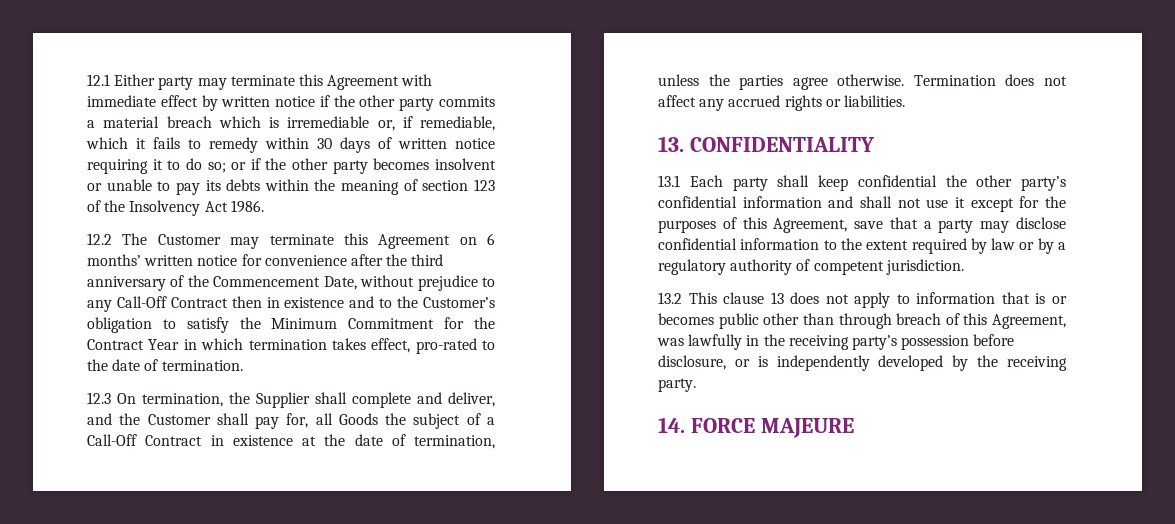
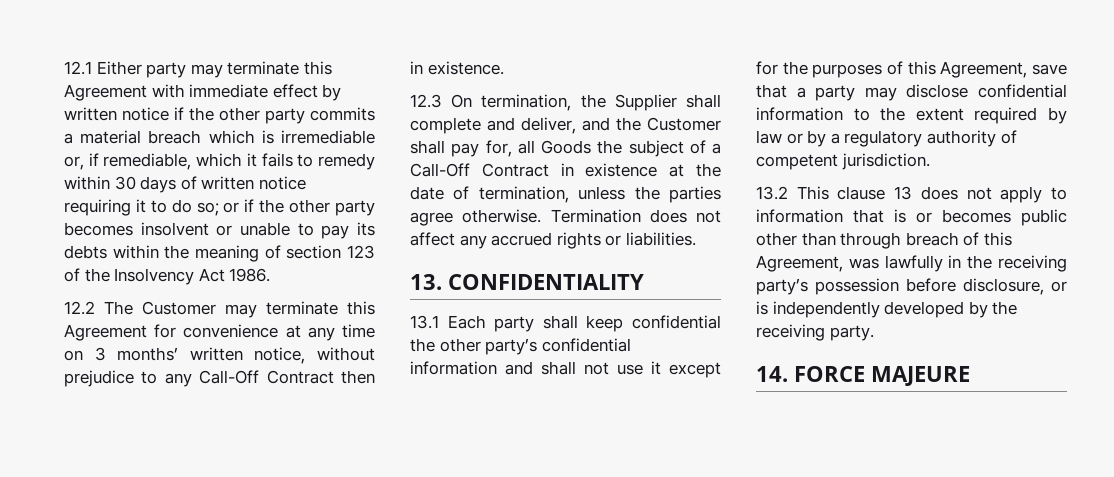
- 12.2 The Customer may terminate this Agreement on 6 months’ written notice for convenience after the third anniversary of the Commencement Date, without prejudice to any Call-Off Contract then in existence and to the Customer’s obligation to satisfy the Minimum Commitment for the Contract Year in which termination takes effect, pro-rated to the date of termination.
+ 12.2 The Customer may terminate this Agreement for convenience at any time on 3 months’ written notice, without prejudice to any Call-Off Contract then in existence.

